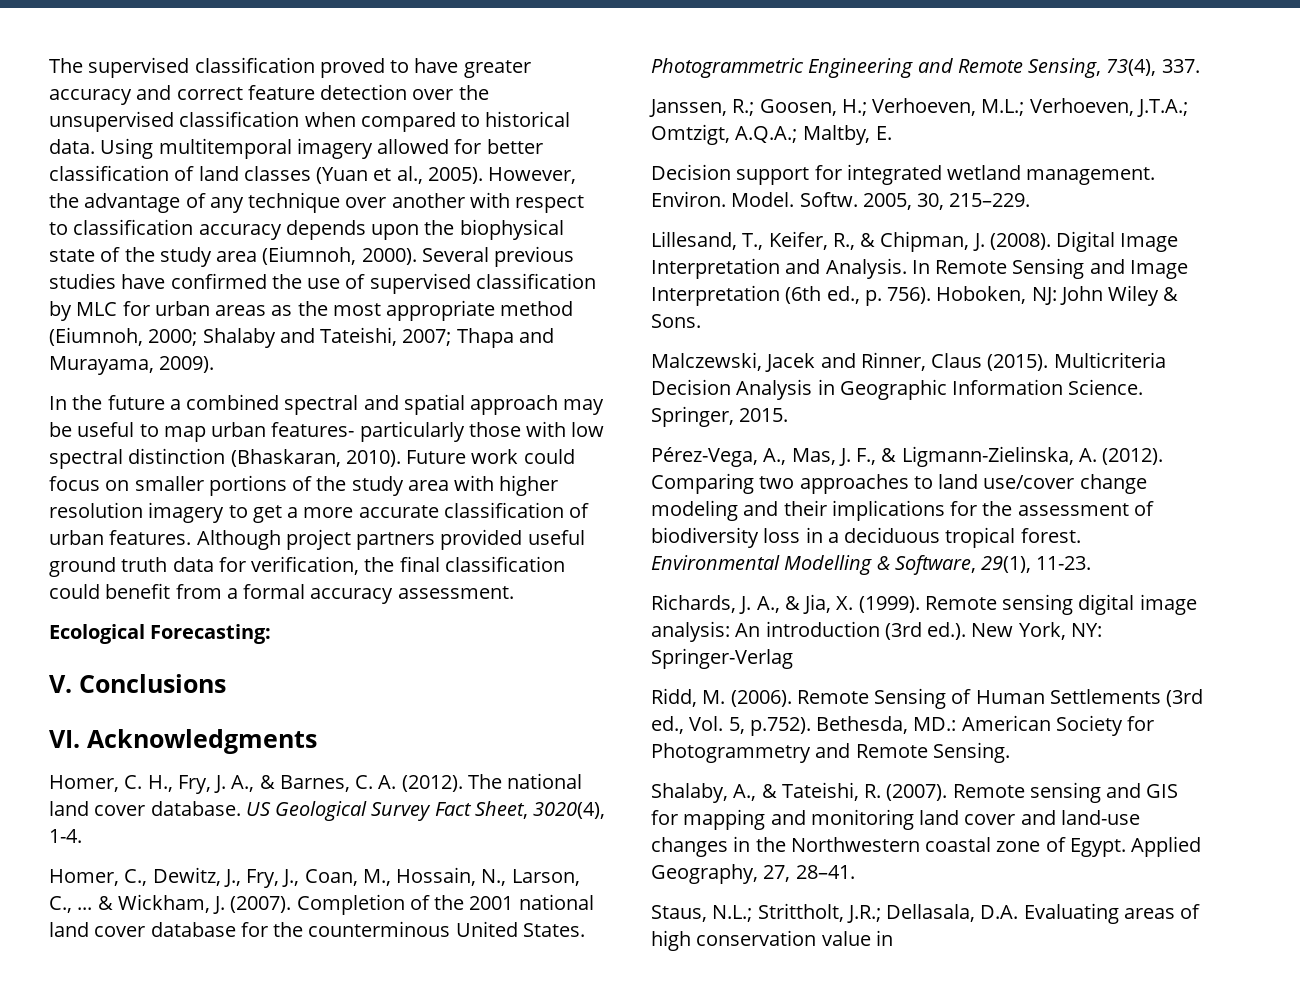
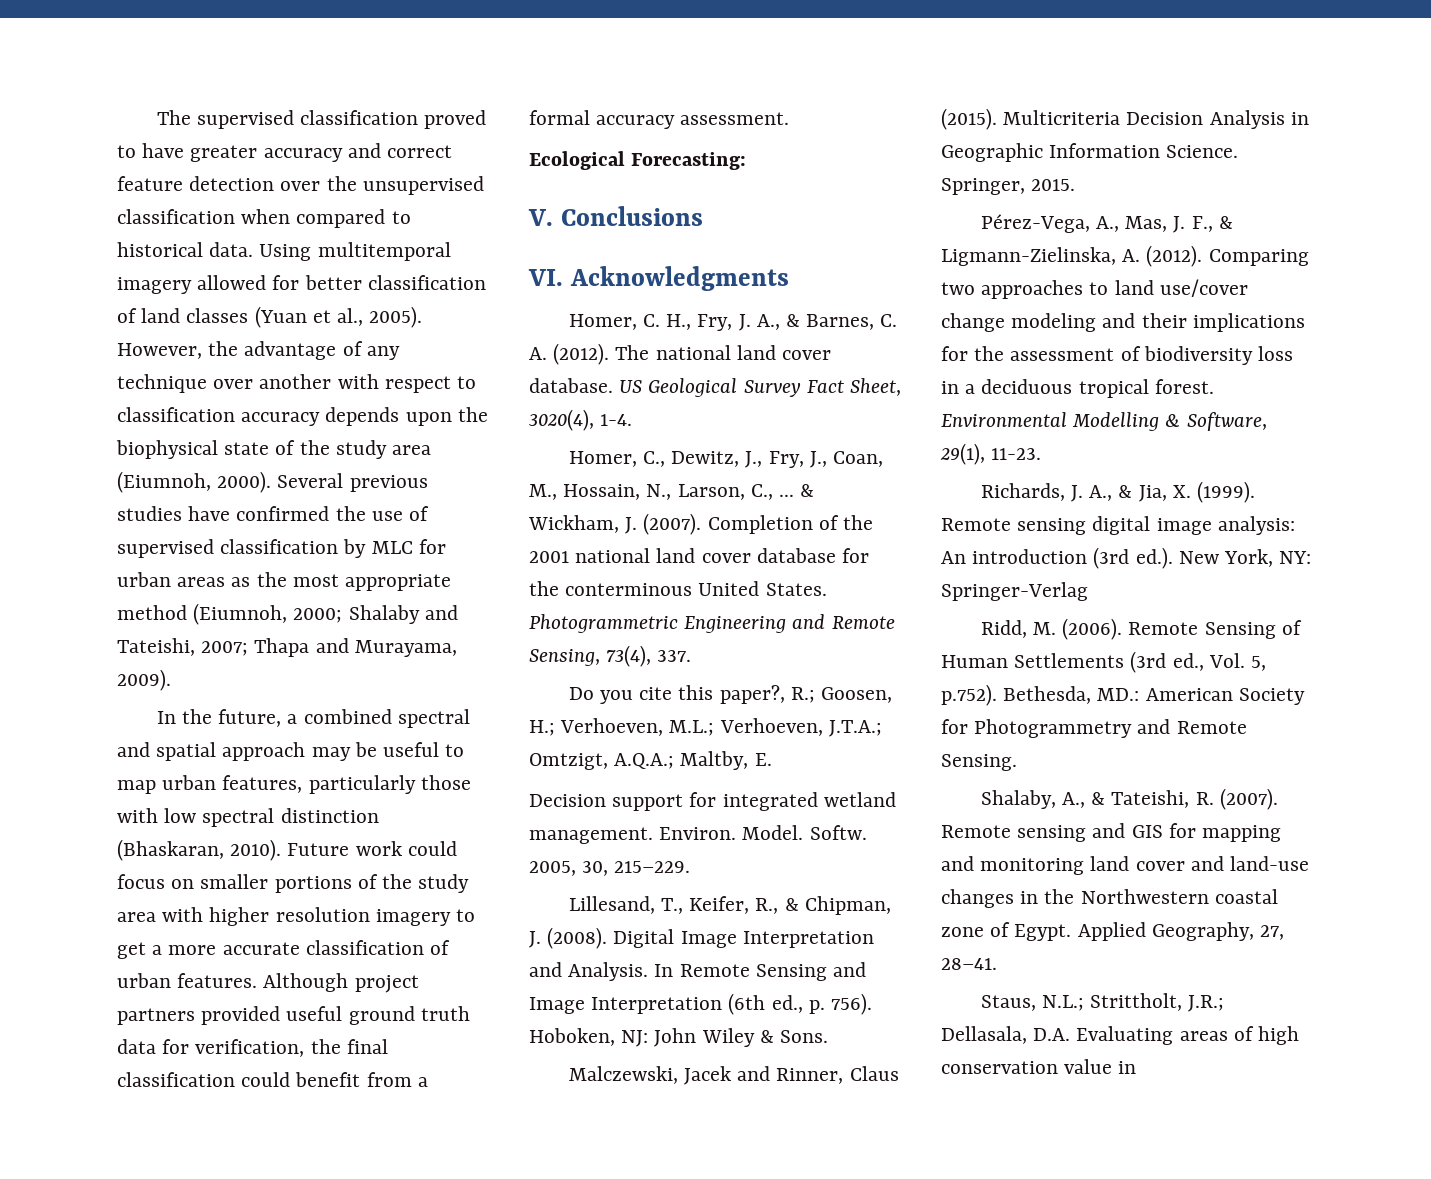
- In the future a combined spectral and spatial approach may be useful to map urban features- particularly those with low spectral distinction (Bhaskaran, 2010).
+ In the future, a combined spectral and spatial approach may be useful to map urban features, particularly those with low spectral distinction (Bhaskaran, 2010).
- Completion of the 2001 national land cover database for the counterminous United States.
+ Completion of the 2001 national land cover database for the conterminous United States.
- Janssen, R.; Goosen, H.; Verhoeven, M.L.; Verhoeven, J.T.A.; Omtzigt, A.Q.A.; Maltby, E.
+ Do you cite this paper?, R.; Goosen, H.; Verhoeven, M.L.; Verhoeven, J.T.A.; Omtzigt, A.Q.A.; Maltby, E.

